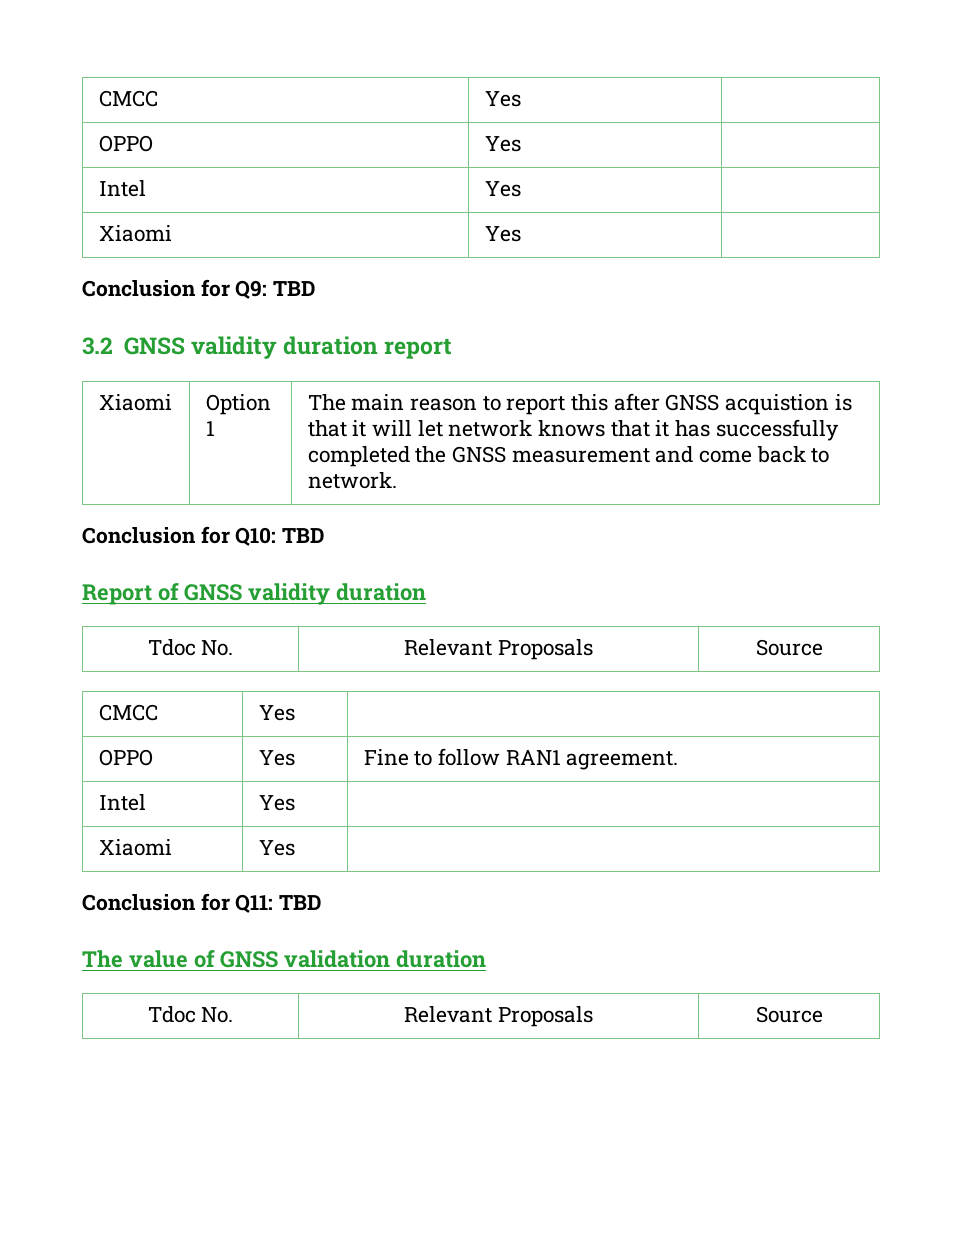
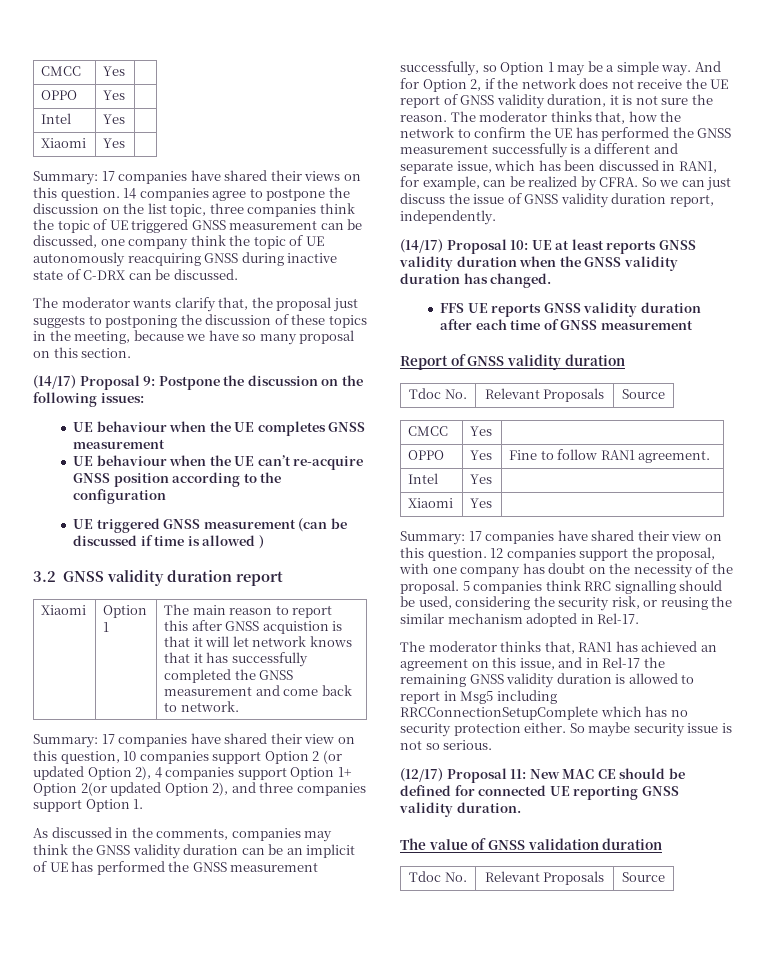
- Conclusion for Q9: TBD
+ Summary: 17 companies have shared their views on this question. 14 companies agree to postpone the discussion on the list topic, three companies think the topic of UE triggered GNSS measurement can be discussed, one company think the topic of UE autonomously reacquiring GNSS during inactive state of C-DRX can be discussed.
+ The moderator wants clarify that, the proposal just suggests to postponing the discussion of these topics in the meeting, because we have so many proposal on this section.
+ (14/17) Proposal 9: Postpone the discussion on the following issues:
+ UE behaviour when the UE completes GNSS measurement
+ UE behaviour when the UE can’t re-acquire GNSS position according to the configuration
+ UE triggered GNSS measurement (can be discussed if time is allowed )
- Conclusion for Q10: TBD
+ Summary: 17 companies have shared their view on this question, 10 companies support Option 2 (or updated Option 2), 4 companies support Option 1+ Option 2(or updated Option 2), and three companies support Option 1.
+ As discussed in the comments, companies may think the GNSS validity duration can be an implicit of UE has performed the GNSS measurement successfully, so Option 1 may be a simple way. And for Option 2, if the network does not receive the UE report of GNSS validity duration, it is not sure the reason. The moderator thinks that, how the network to confirm the UE has performed the GNSS measurement successfully is a different and separate issue, which has been discussed in RAN1, for example, can be realized by CFRA. So we can just discuss the issue of GNSS validity duration report, independently.
+ (14/17) Proposal 10: UE at least reports GNSS validity duration when the GNSS validity duration has changed.
+ FFS UE reports GNSS validity duration after each time of GNSS measurement
- Conclusion for Q11: TBD
+ Summary: 17 companies have shared their view on this question. 12 companies support the proposal, with one company has doubt on the necessity of the proposal. 5 companies think RRC signalling should be used, considering the security risk, or reusing the similar mechanism adopted in Rel-17.
+ The moderator thinks that, RAN1 has achieved an agreement on this issue, and in Rel-17 the remaining GNSS validity duration is allowed to report in Msg5 including RRCConnectionSetupComplete which has no security protection either. So maybe security issue is not so serious.
+ (12/17) Proposal 11: New MAC CE should be defined for connected UE reporting GNSS validity duration.

